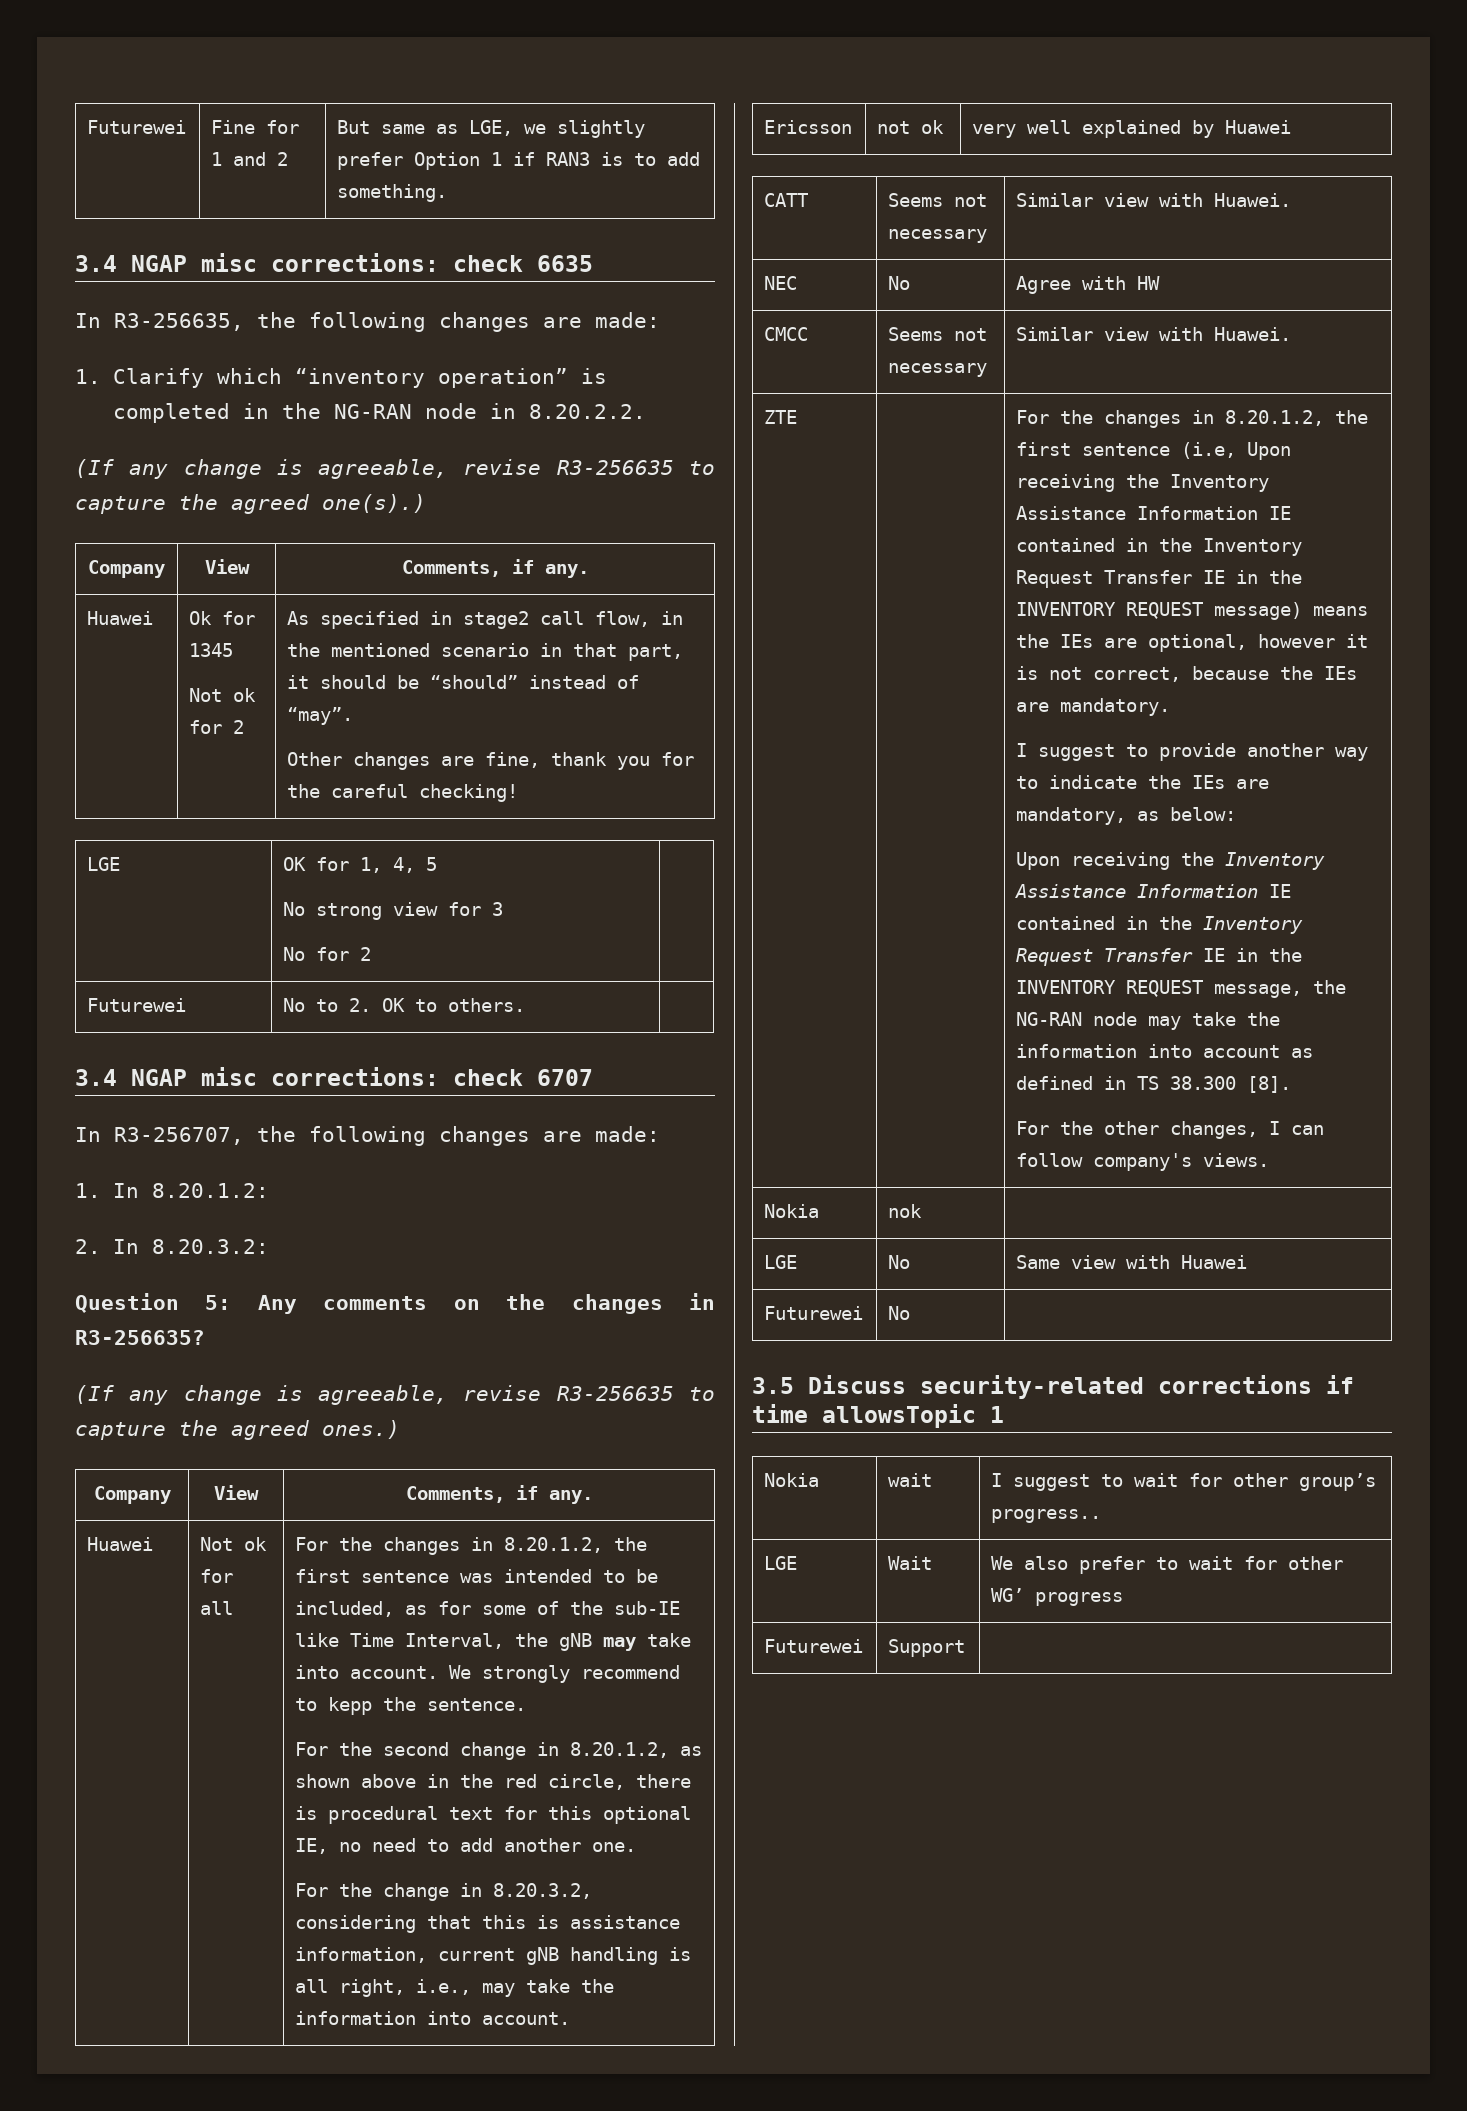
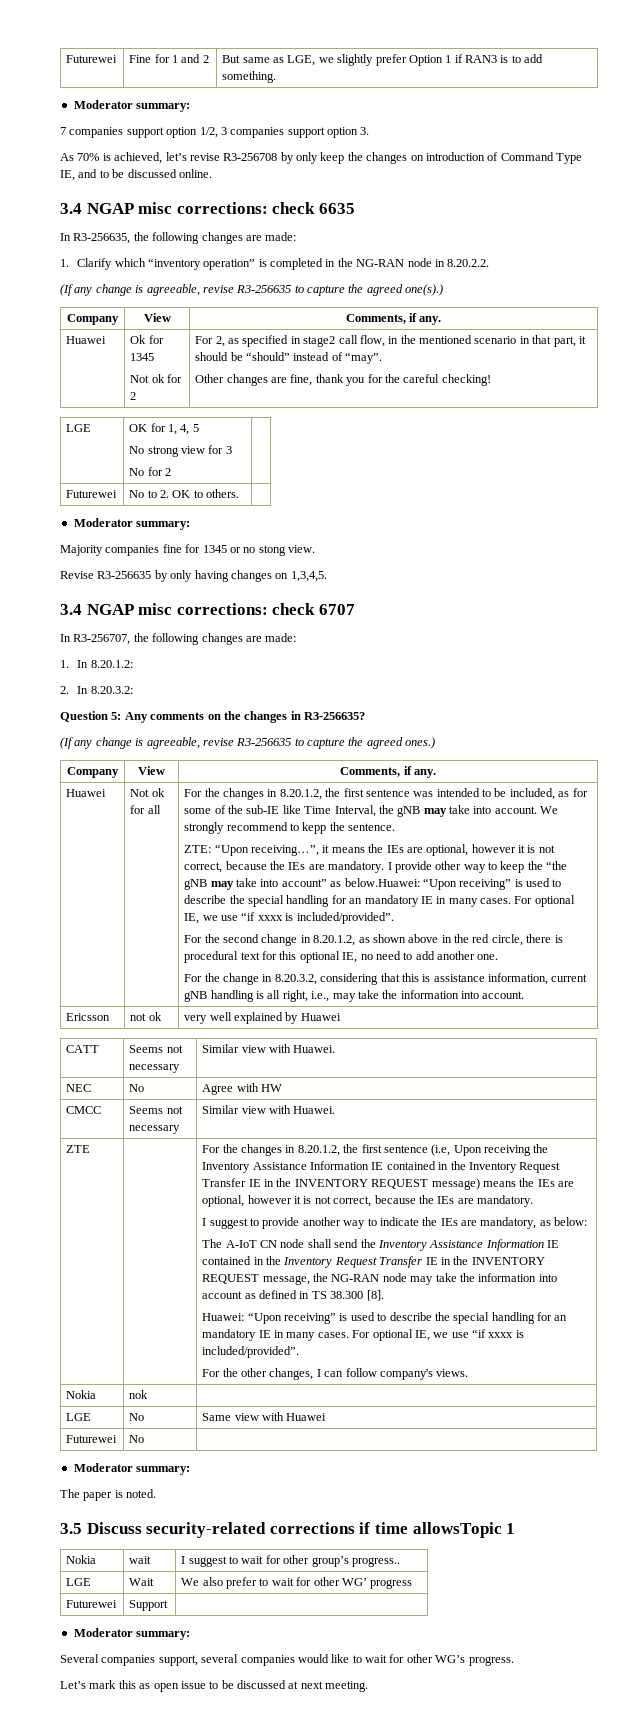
  Futurewei | Fine for 1 and 2 | But same as LGE, we slightly prefer Option 1 if RAN3 is to add something.
+ Moderator summary:
+ 7 companies support option 1/2, 3 companies support option 3.
+ As 70% is achieved, let’s revise R3-256708 by only keep the changes on introduction of Command Type IE, and to be discussed online.
  Huawei | Ok for 1345
- Not ok for 2 | As specified in stage2 call flow, in the mentioned scenario in that part, it should be “should” instead of “may”.
+ Not ok for 2 | For 2, as specified in stage2 call flow, in the mentioned scenario in that part, it should be “should” instead of “may”.
  Futurewei | No to 2. OK to others. |
+ Moderator summary:
+ Majority companies fine for 1345 or no stong view.
+ Revise R3-256635 by only having changes on 1,3,4,5.
+ ZTE: “Upon receiving…”, it means the IEs are optional, however it is not correct, because the IEs are mandatory. I provide other way to keep the “the gNB may take into account” as below.Huawei: “Upon receiving” is used to describe the special handling for an mandatory IE in many cases. For optional IE, we use “if xxxx is included/provided”.
- Upon receiving the Inventory Assistance Information IE contained in the Inventory Request Transfer IE in the INVENTORY REQUEST message, the NG-RAN node may take the information into account as defined in TS 38.300 [8].
+ The A-IoT CN node shall send the Inventory Assistance Information IE contained in the Inventory Request Transfer IE in the INVENTORY REQUEST message, the NG-RAN node may take the information into account as defined in TS 38.300 [8].
+ Huawei: “Upon receiving” is used to describe the special handling for an mandatory IE in many cases. For optional IE, we use “if xxxx is included/provided”.
  Futurewei | No |
+ Moderator summary:
+ The paper is noted.
  Futurewei | Support |
+ Moderator summary:
+ Several companies support, several companies would like to wait for other WG’s progress.
+ Let’s mark this as open issue to be discussed at next meeting.

